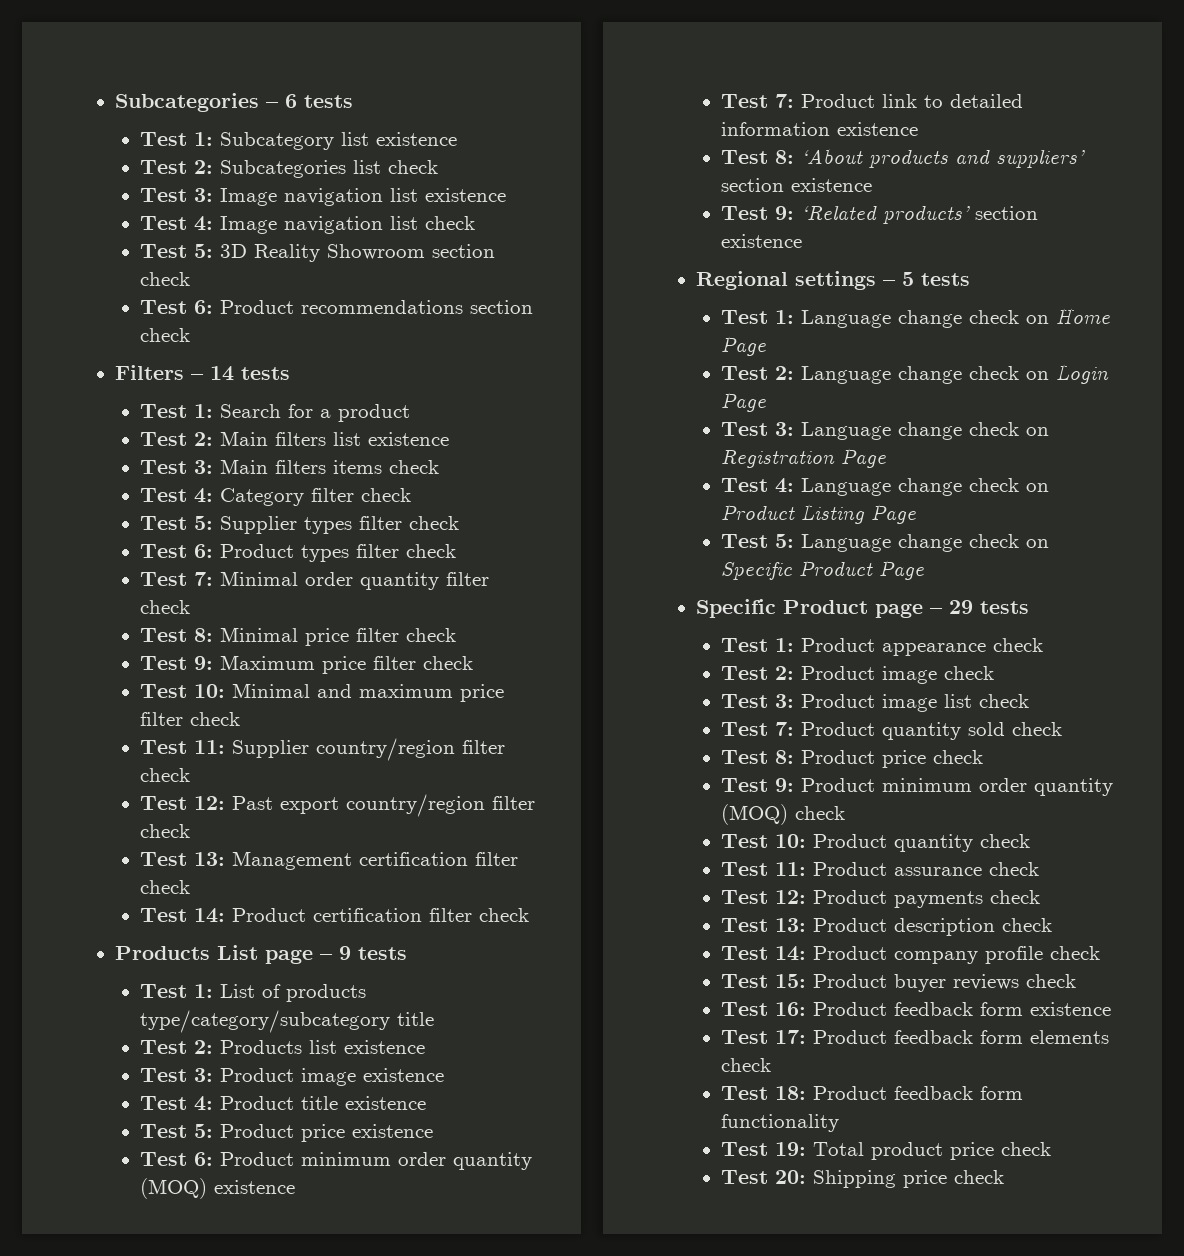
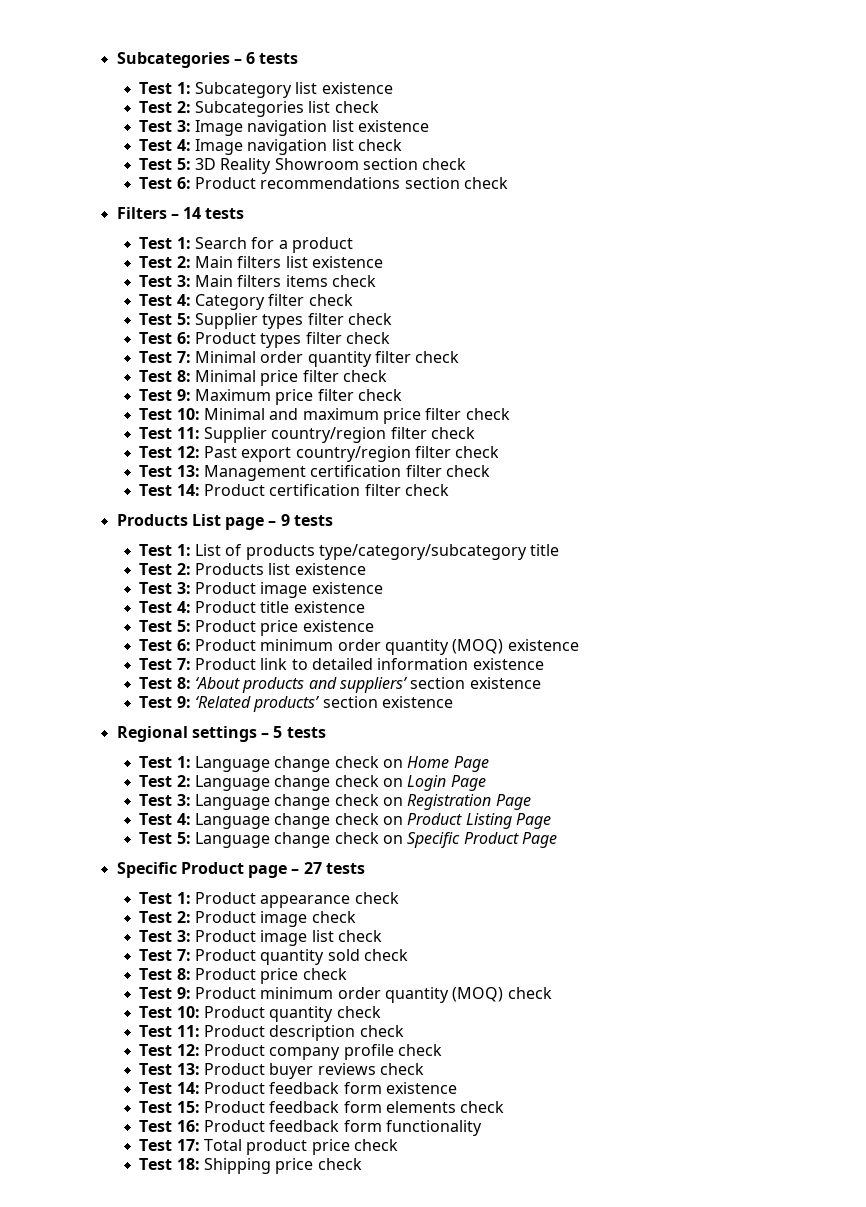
- Specific Product page – 29 tests
+ Specific Product page – 27 tests
- Test 11: Product assurance check
+ Test 11: Product description check
- Test 12: Product payments check
- Test 13: Product description check
- Test 14: Product company profile check
+ Test 12: Product company profile check
- Test 15: Product buyer reviews check
+ Test 13: Product buyer reviews check
+ Test 14: Product feedback form existence
+ Test 15: Product feedback form elements check
- Test 16: Product feedback form existence
+ Test 16: Product feedback form functionality
- Test 17: Product feedback form elements check
- Test 18: Product feedback form functionality
- Test 19: Total product price check
+ Test 17: Total product price check
- Test 20: Shipping price check
+ Test 18: Shipping price check

